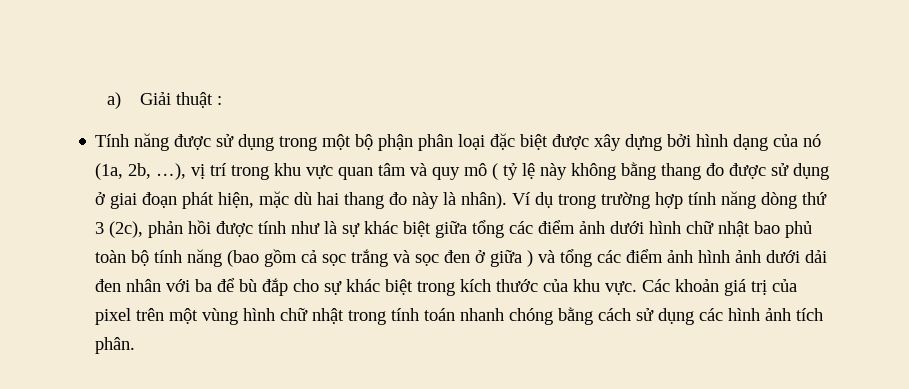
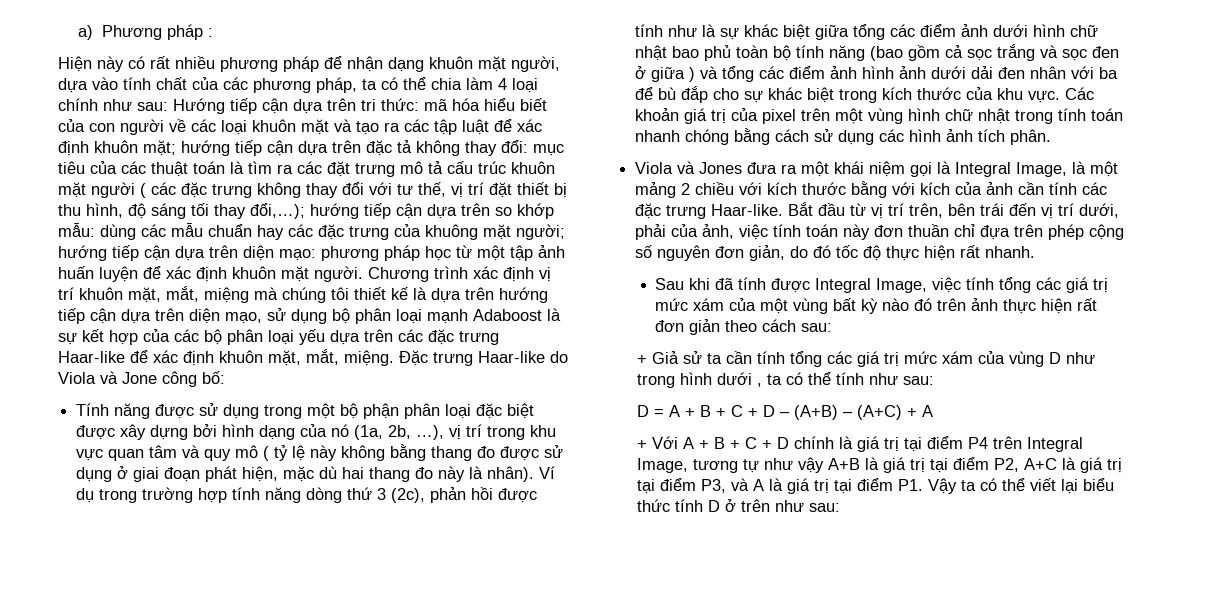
- a) Giải thuật :
+ a) Phương pháp :
+ Hiện này có rất nhiều phương pháp để nhận dạng khuôn mặt người, dựa vào tính chất của các phương pháp, ta có thể chia làm 4 loại chính như sau: Hướng tiếp cận dựa trên tri thức: mã hóa hiểu biết của con người về các loại khuôn mặt và tạo ra các tập luật để xác định khuôn mặt; hướng tiếp cận dựa trên đặc tả không thay đổi: mục tiêu của các thuật toán là tìm ra các đặt trưng mô tả cấu trúc khuôn mặt người ( các đặc trưng không thay đổi với tư thế, vị trí đặt thiết bị thu hình, độ sáng tối thay đổi,…); hướng tiếp cận dựa trên so khớp mẫu: dùng các mẫu chuẩn hay các đặc trưng của khuông mặt người; hướng tiếp cận dựa trên diện mạo: phương pháp học từ một tập ảnh huấn luyện để xác định khuôn mặt người. Chương trình xác định vị trí khuôn mặt, mắt, miệng mà chúng tôi thiết kế là dựa trên hướng tiếp cận dựa trên diện mạo, sử dụng bộ phân loại mạnh Adaboost là sự kết hợp của các bộ phân loại yếu dựa trên các đặc trưng Haar-like để xác định khuôn mặt, mắt, miệng. Đặc trưng Haar-like do Viola và Jone công bố:
+ Viola và Jones đưa ra một khái niệm gọi là Integral Image, là một mảng 2 chiều với kích thước bằng với kích của ảnh cần tính các đặc trưng Haar-like. Bắt đầu từ vị trí trên, bên trái đến vị trí dưới, phải của ảnh, việc tính toán này đơn thuần chỉ đựa trên phép cộng số nguyên đơn giản, do đó tốc độ thực hiện rất nhanh.
+ Sau khi đã tính được Integral Image, việc tính tổng các giá trị mức xám của một vùng bất kỳ nào đó trên ảnh thực hiện rất đơn giản theo cách sau:
+ + Giả sử ta cần tính tổng các giá trị mức xám của vùng D như trong hình dưới , ta có thể tính như sau:
+ D = A + B + C + D – (A+B) – (A+C) + A
+ + Với A + B + C + D chính là giá trị tại điểm P4 trên Integral Image, tương tự như vậy A+B là giá trị tại điểm P2, A+C là giá trị tại điểm P3, và A là giá trị tại điểm P1. Vậy ta có thể viết lại biểu thức tính D ở trên như sau:

